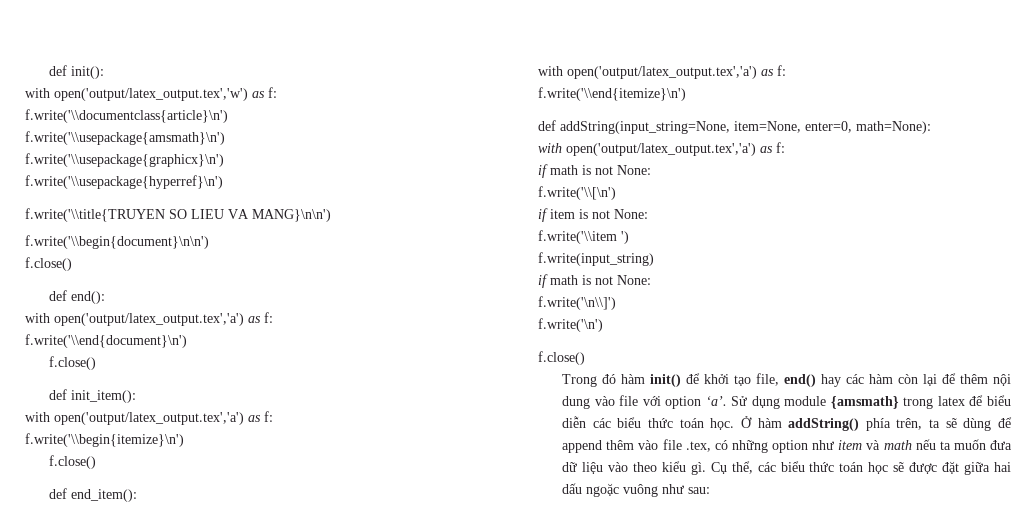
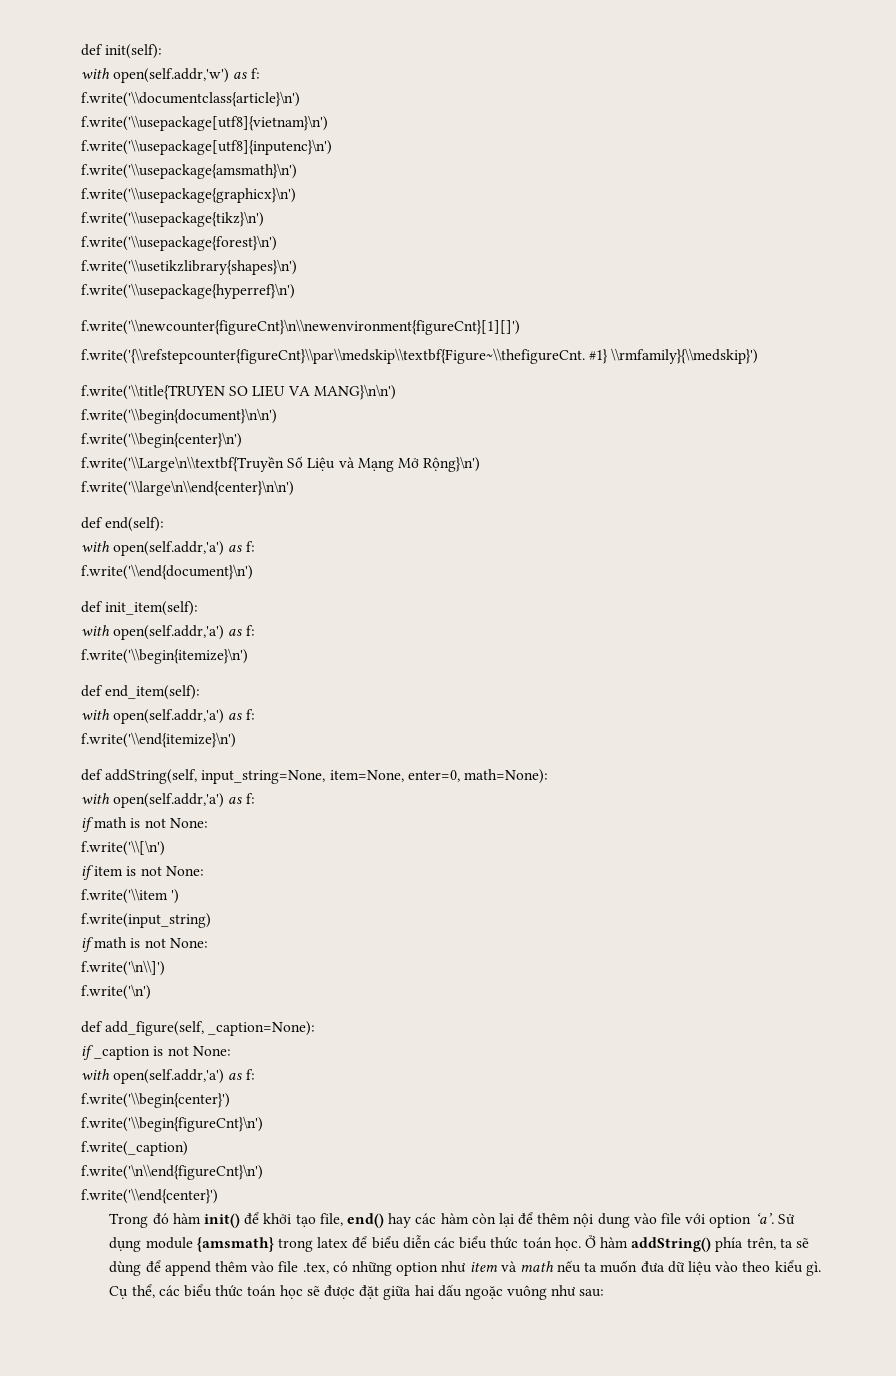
- def init():
- with open('output/latex_output.tex','w') as f:
+ def init(self):
+ with open(self.addr,'w') as f:
+ f.write('\\usepackage[utf8]{vietnam}\n')
+ f.write('\\usepackage[utf8]{inputenc}\n')
+ f.write('\\usepackage{tikz}\n')
+ f.write('\\usepackage{forest}\n')
+ f.write('\\usetikzlibrary{shapes}\n')
  f.write('\\usepackage{hyperref}\n')
+ f.write('\\newcounter{figureCnt}\n\\newenvironment{figureCnt}[1][]')
+ f.write('{\\refstepcounter{figureCnt}\\par\\medskip\\textbf{Figure~\\thefigureCnt. #1} \\rmfamily}{\\medskip}')
  f.write('\\begin{document}\n\n')
- f.close()
- def end():
- with open('output/latex_output.tex','a') as f:
+ f.write('\\begin{center}\n')
+ f.write('\\Large\n\\textbf{Truyền Số Liệu và Mạng Mở Rộng}\n')
+ f.write('\\large\n\\end{center}\n\n')
+ def end(self):
+ with open(self.addr,'a') as f:
  f.write('\\end{document}\n')
- f.close()
- def init_item():
- with open('output/latex_output.tex','a') as f:
+ def init_item(self):
+ with open(self.addr,'a') as f:
  f.write('\\begin{itemize}\n')
- f.close()
- def end_item():
- with open('output/latex_output.tex','a') as f:
+ def end_item(self):
+ with open(self.addr,'a') as f:
- def addString(input_string=None, item=None, enter=0, math=None):
- with open('output/latex_output.tex','a') as f:
+ def addString(self, input_string=None, item=None, enter=0, math=None):
+ with open(self.addr,'a') as f:
  f.write('\n')
- f.close()
+ def add_figure(self, _caption=None):
+ if _caption is not None:
+ with open(self.addr,'a') as f:
+ f.write('\\begin{center}')
+ f.write('\\begin{figureCnt}\n')
+ f.write(_caption)
+ f.write('\n\\end{figureCnt}\n')
+ f.write('\\end{center}')

